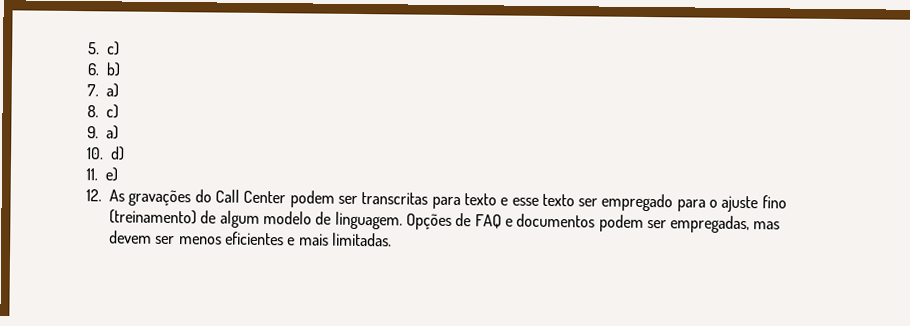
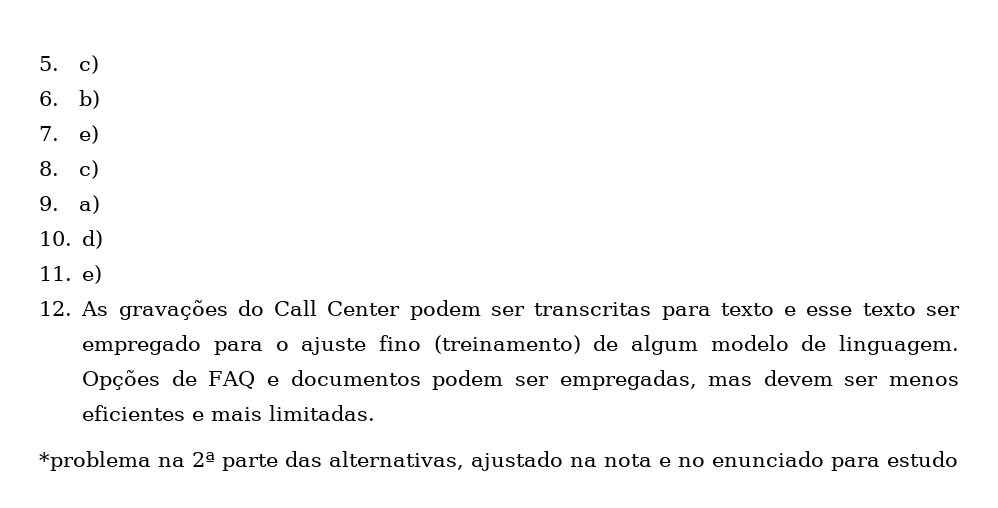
- 7. a)
+ 7. e)
+ *problema na 2ª parte das alternativas, ajustado na nota e no enunciado para estudo

